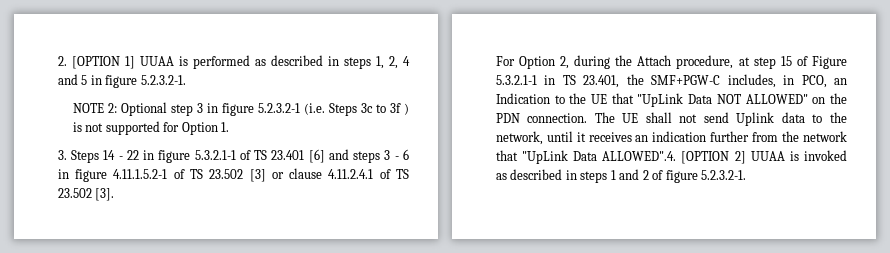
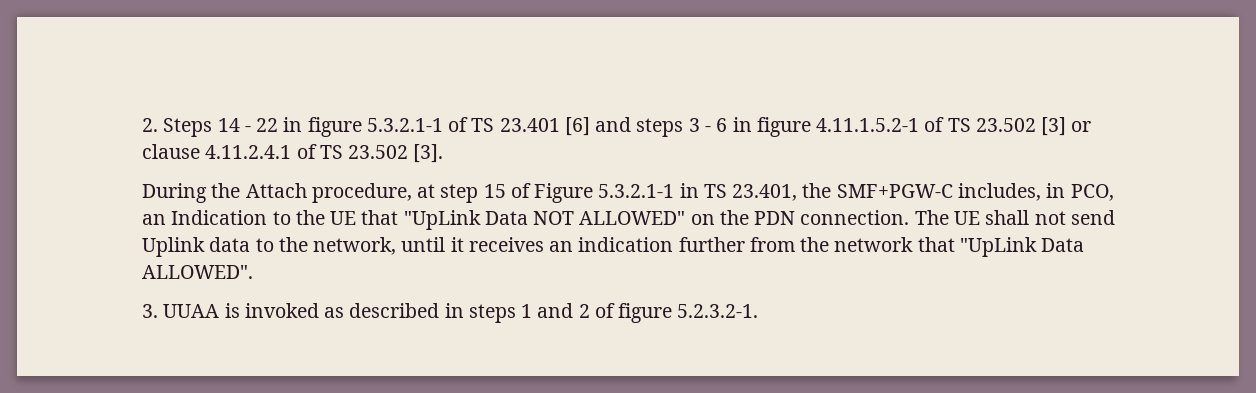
- 2. [OPTION 1] UUAA is performed as described in steps 1, 2, 4 and 5 in figure 5.2.3.2-1.
- NOTE 2: Optional step 3 in figure 5.2.3.2-1 (i.e. Steps 3c to 3f ) is not supported for Option 1.
- 3. Steps 14 - 22 in figure 5.3.2.1-1 of TS 23.401 [6] and steps 3 - 6 in figure 4.11.1.5.2-1 of TS 23.502 [3] or clause 4.11.2.4.1 of TS 23.502 [3].
+ 2. Steps 14 - 22 in figure 5.3.2.1-1 of TS 23.401 [6] and steps 3 - 6 in figure 4.11.1.5.2-1 of TS 23.502 [3] or clause 4.11.2.4.1 of TS 23.502 [3].
- For Option 2, during the Attach procedure, at step 15 of Figure 5.3.2.1-1 in TS 23.401, the SMF+PGW-C includes, in PCO, an Indication to the UE that "UpLink Data NOT ALLOWED" on the PDN connection.
+ During the Attach procedure, at step 15 of Figure 5.3.2.1-1 in TS 23.401, the SMF+PGW-C includes, in PCO, an Indication to the UE that "UpLink Data NOT ALLOWED" on the PDN connection.
- The UE shall not send Uplink data to the network, until it receives an indication further from the network that "UpLink Data ALLOWED".4. [OPTION 2] UUAA is invoked as described in steps 1 and 2 of figure 5.2.3.2-1.
+ The UE shall not send Uplink data to the network, until it receives an indication further from the network that "UpLink Data ALLOWED".
+ 3. UUAA is invoked as described in steps 1 and 2 of figure 5.2.3.2-1.

